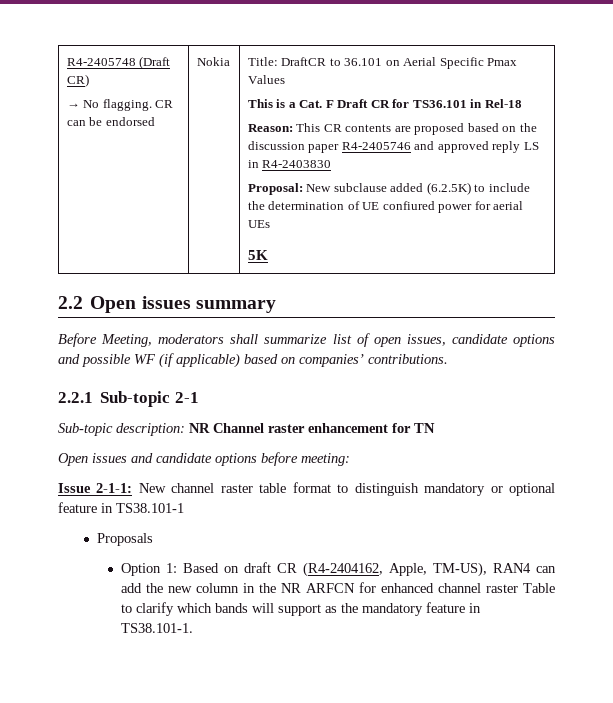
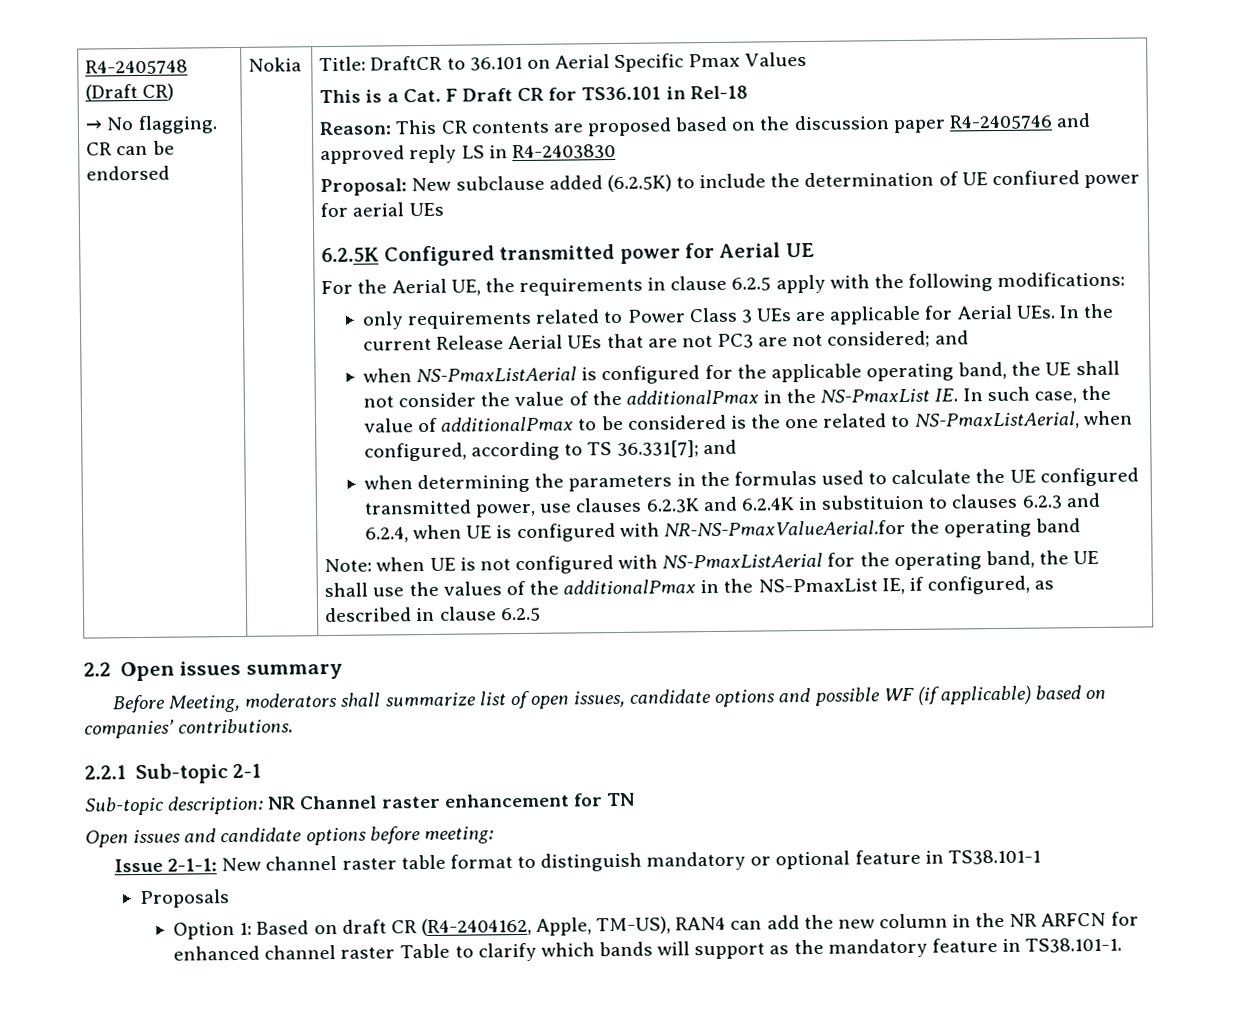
- 5K
+ 6.2.5K Configured transmitted power for Aerial UE
+ For the Aerial UE, the requirements in clause 6.2.5 apply with the following modifications:
+ only requirements related to Power Class 3 UEs are applicable for Aerial UEs. In the current Release Aerial UEs that are not PC3 are not considered; and
+ when NS-PmaxListAerial is configured for the applicable operating band, the UE shall not consider the value of the additionalPmax in the NS-PmaxList IE. In such case, the value of additionalPmax to be considered is the one related to NS-PmaxListAerial, when configured, according to TS 36.331[7]; and
+ when determining the parameters in the formulas used to calculate the UE configured transmitted power, use clauses 6.2.3K and 6.2.4K in substituion to clauses 6.2.3 and 6.2.4, when UE is configured with NR-NS-PmaxValueAerial.for the operating band
+ Note: when UE is not configured with NS-PmaxListAerial for the operating band, the UE shall use the values of the additionalPmax in the NS-PmaxList IE, if configured, as described in clause 6.2.5

